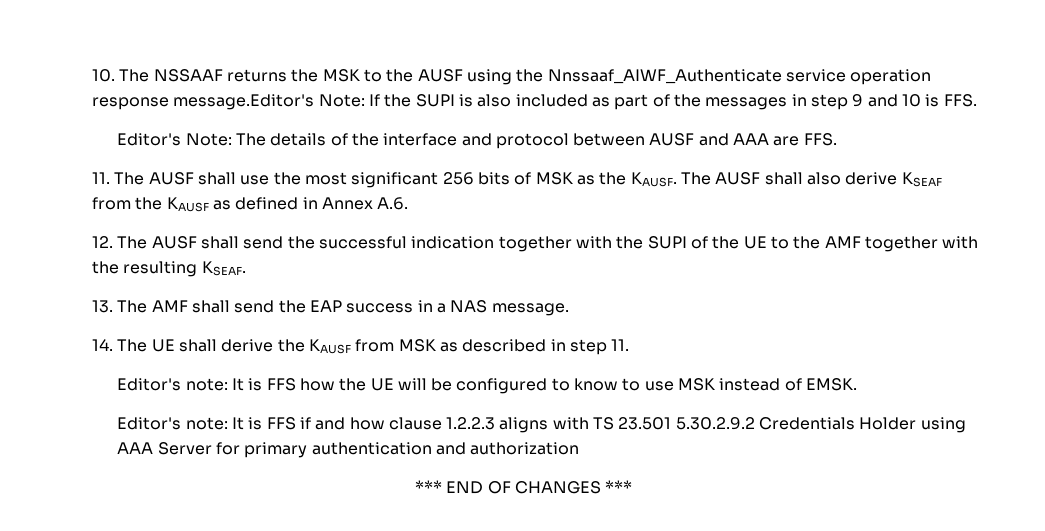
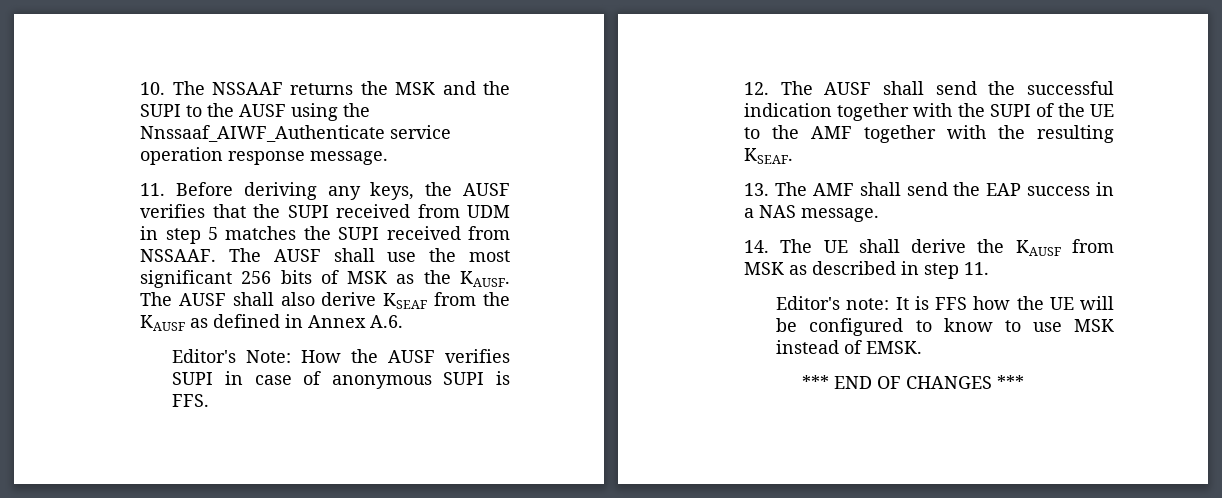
- 10. The NSSAAF returns the MSK to the AUSF using the Nnssaaf_AIWF_Authenticate service operation response message.Editor's Note: If the SUPI is also included as part of the messages in step 9 and 10 is FFS.
- Editor's Note: The details of the interface and protocol between AUSF and AAA are FFS.
- 11. The AUSF shall use the most significant 256 bits of MSK as the KAUSF.
+ 10. The NSSAAF returns the MSK and the SUPI to the AUSF using the Nnssaaf_AIWF_Authenticate service operation response message.
+ 11. Before deriving any keys, the AUSF verifies that the SUPI received from UDM in step 5 matches the SUPI received from NSSAAF. The AUSF shall use the most significant 256 bits of MSK as the KAUSF.
+ Editor's Note: How the AUSF verifies SUPI in case of anonymous SUPI is FFS.
- Editor's note: It is FFS if and how clause 1.2.2.3 aligns with TS 23.501 5.30.2.9.2 Credentials Holder using AAA Server for primary authentication and authorization

